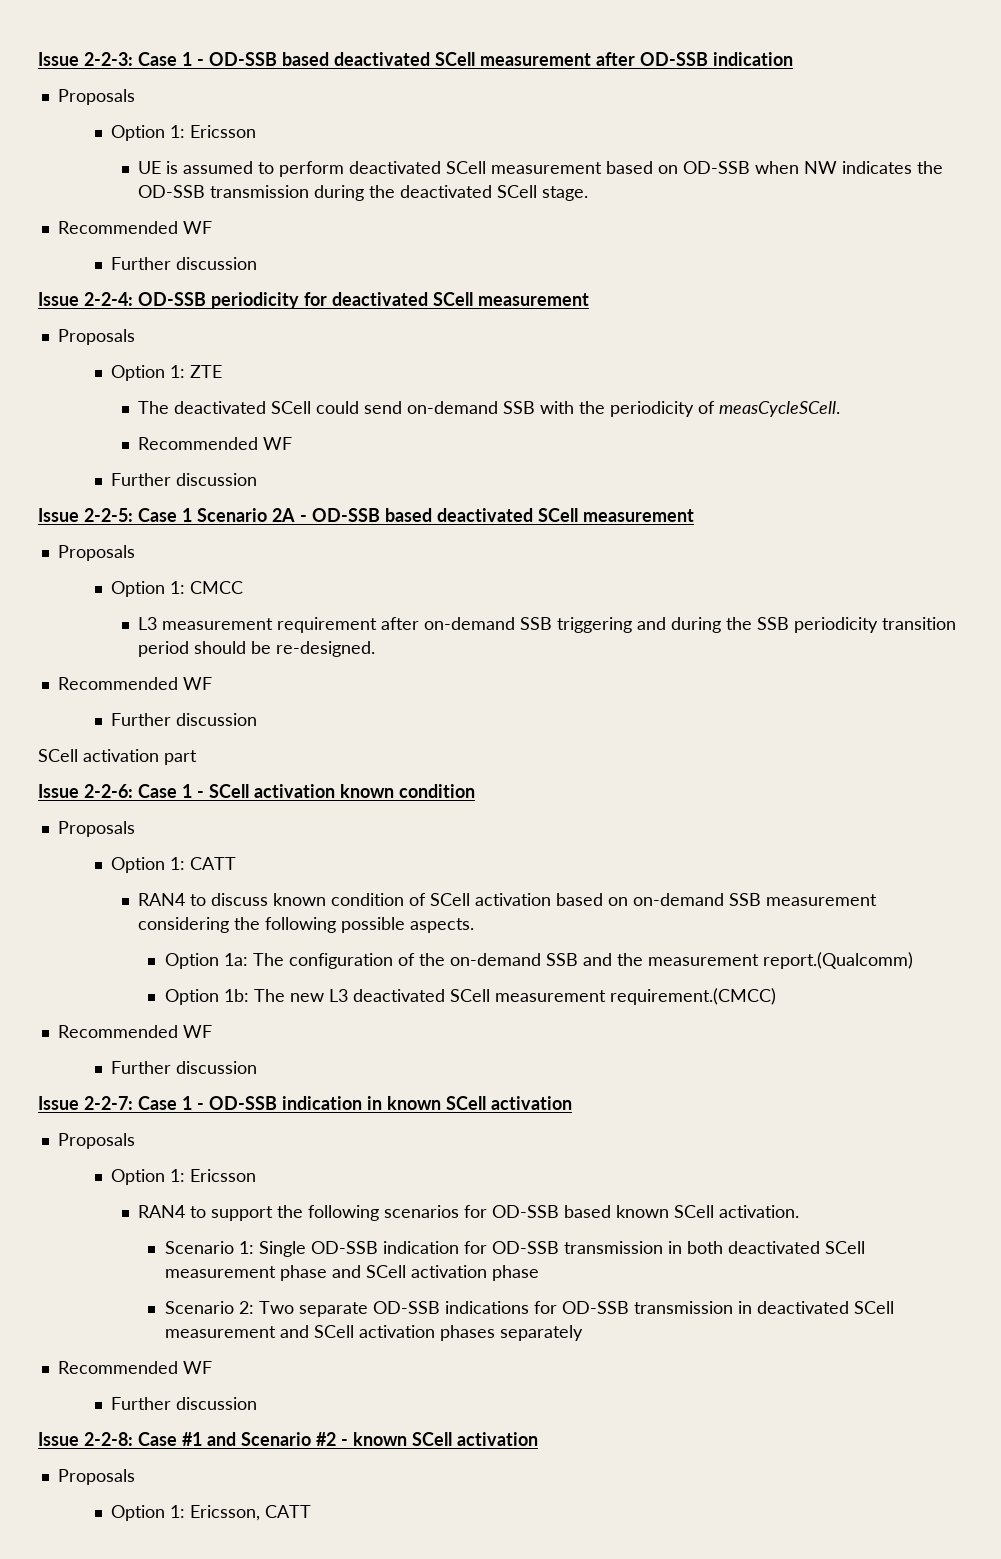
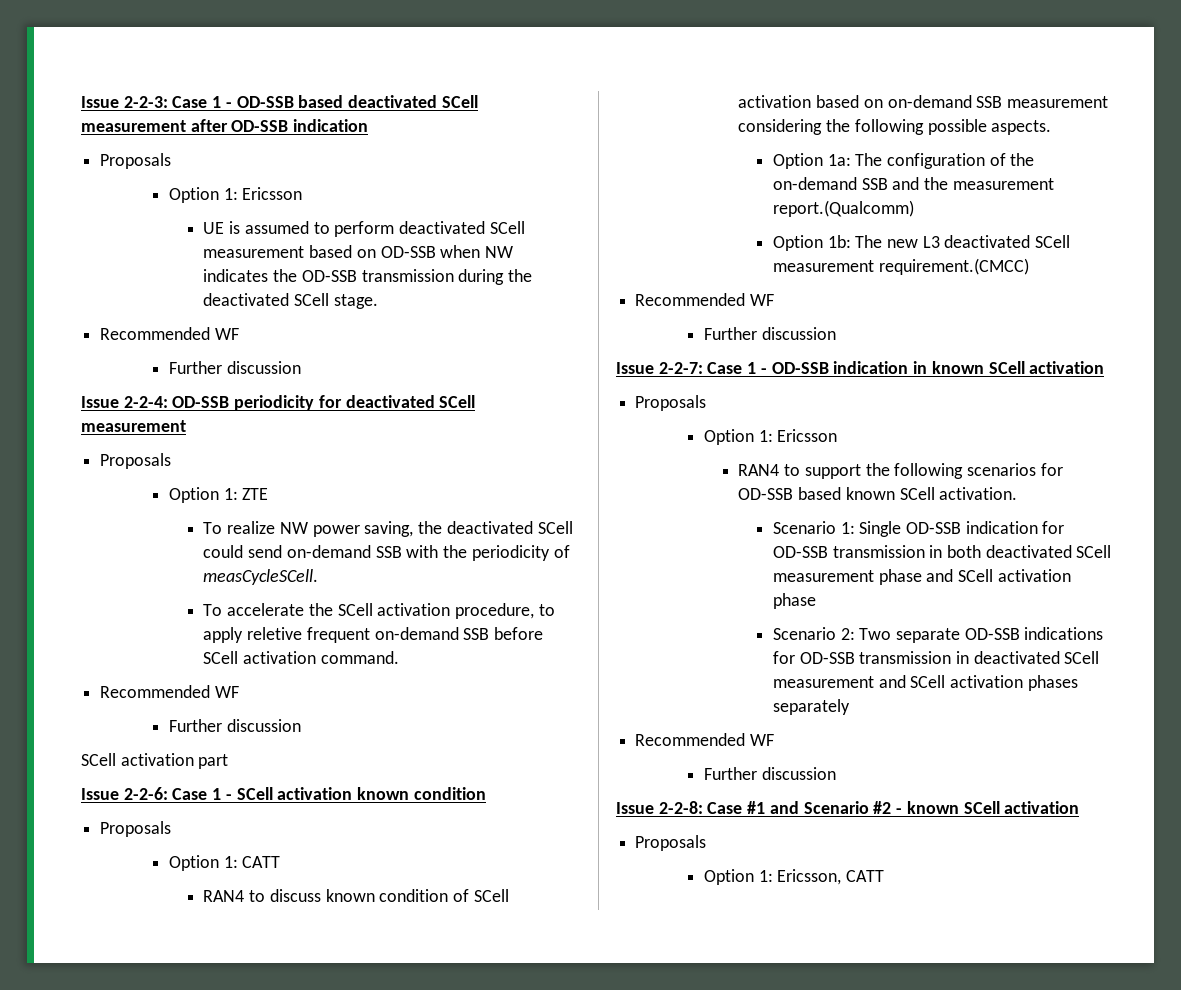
- The deactivated SCell could send on-demand SSB with the periodicity of measCycleSCell.
- Recommended WF
- Further discussion
- Issue 2-2-5: Case 1 Scenario 2A - OD-SSB based deactivated SCell measurement
- Proposals
- Option 1: CMCC
- L3 measurement requirement after on-demand SSB triggering and during the SSB periodicity transition period should be re-designed.
+ To realize NW power saving, the deactivated SCell could send on-demand SSB with the periodicity of measCycleSCell.
+ To accelerate the SCell activation procedure, to apply reletive frequent on-demand SSB before SCell activation command.

